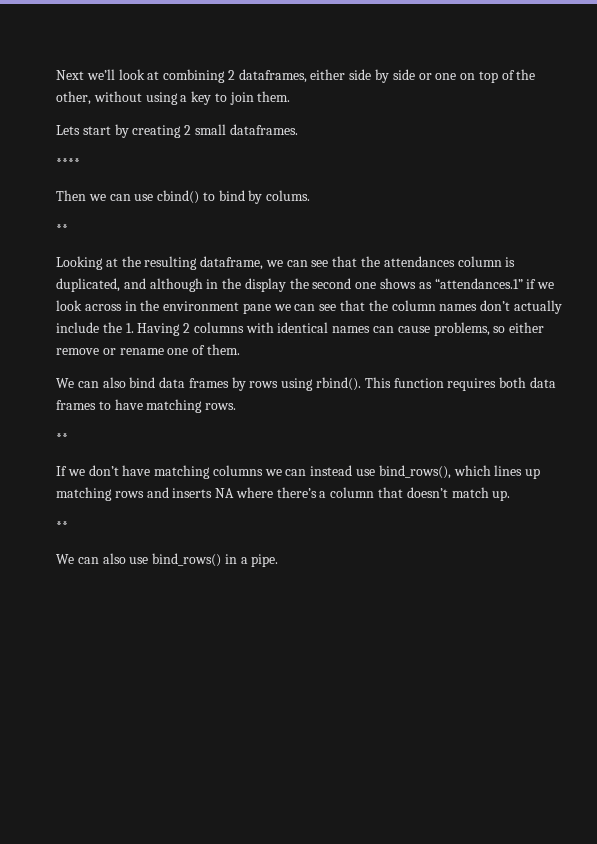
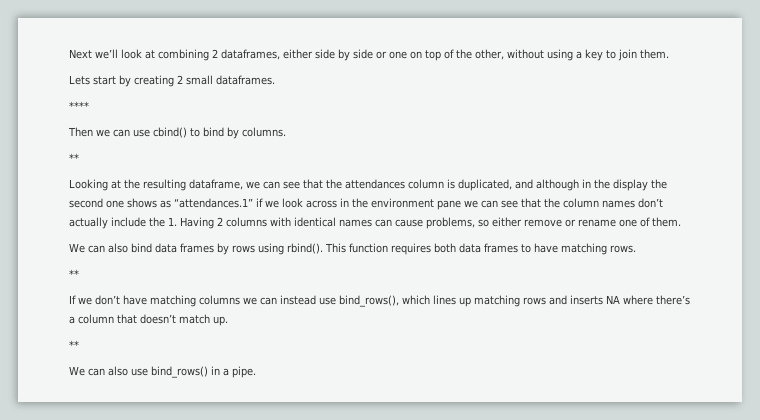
- Then we can use cbind() to bind by colums.
+ Then we can use cbind() to bind by columns.

